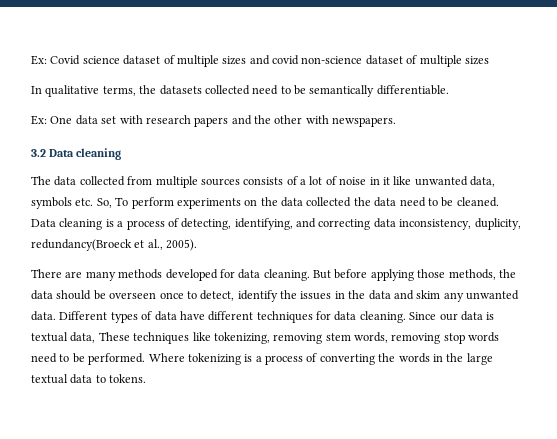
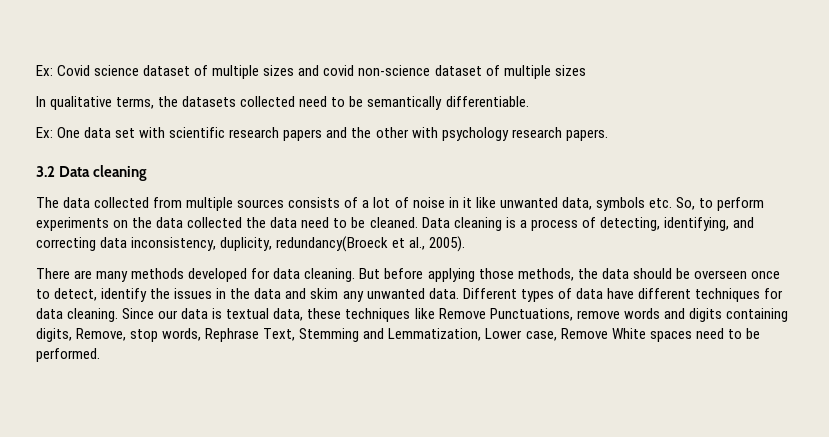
- Ex: One data set with research papers and the other with newspapers.
+ Ex: One data set with scientific research papers and the other with psychology research papers.
- The data collected from multiple sources consists of a lot of noise in it like unwanted data, symbols etc. So, To perform experiments on the data collected the data need to be cleaned.
+ The data collected from multiple sources consists of a lot of noise in it like unwanted data, symbols etc. So, to perform experiments on the data collected the data need to be cleaned.
- Since our data is textual data, These techniques like tokenizing, removing stem words, removing stop words need to be performed. Where tokenizing is a process of converting the words in the large textual data to tokens.
+ Since our data is textual data, these techniques like Remove Punctuations, remove words and digits containing digits, Remove, stop words, Rephrase Text, Stemming and Lemmatization, Lower case, Remove White spaces need to be performed.

